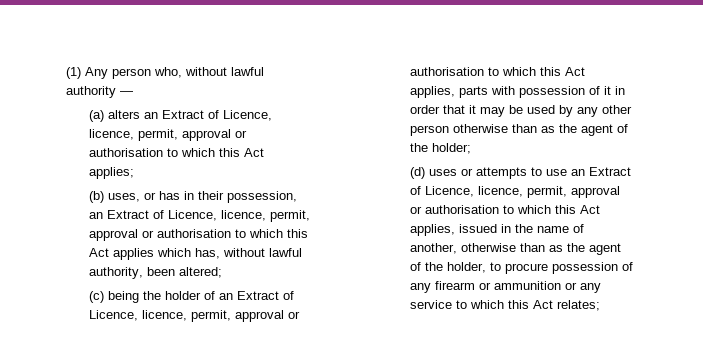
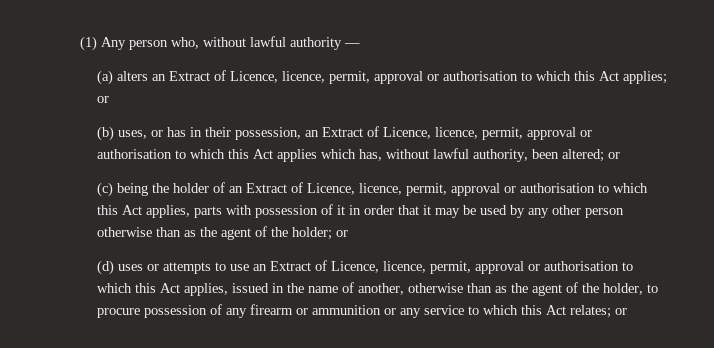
- (a) alters an Extract of Licence, licence, permit, approval or authorisation to which this Act applies;
+ (a) alters an Extract of Licence, licence, permit, approval or authorisation to which this Act applies; or
- (b) uses, or has in their possession, an Extract of Licence, licence, permit, approval or authorisation to which this Act applies which has, without lawful authority, been altered;
+ (b) uses, or has in their possession, an Extract of Licence, licence, permit, approval or authorisation to which this Act applies which has, without lawful authority, been altered; or
- (c) being the holder of an Extract of Licence, licence, permit, approval or authorisation to which this Act applies, parts with possession of it in order that it may be used by any other person otherwise than as the agent of the holder;
+ (c) being the holder of an Extract of Licence, licence, permit, approval or authorisation to which this Act applies, parts with possession of it in order that it may be used by any other person otherwise than as the agent of the holder; or
- (d) uses or attempts to use an Extract of Licence, licence, permit, approval or authorisation to which this Act applies, issued in the name of another, otherwise than as the agent of the holder, to procure possession of any firearm or ammunition or any service to which this Act relates;
+ (d) uses or attempts to use an Extract of Licence, licence, permit, approval or authorisation to which this Act applies, issued in the name of another, otherwise than as the agent of the holder, to procure possession of any firearm or ammunition or any service to which this Act relates; or

